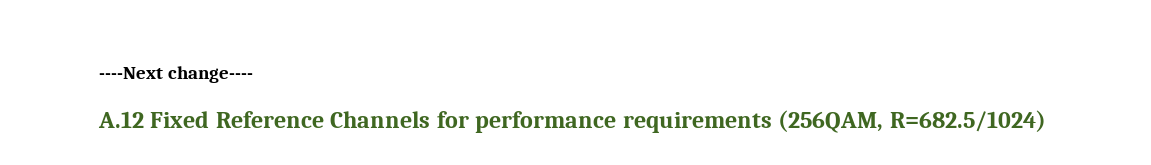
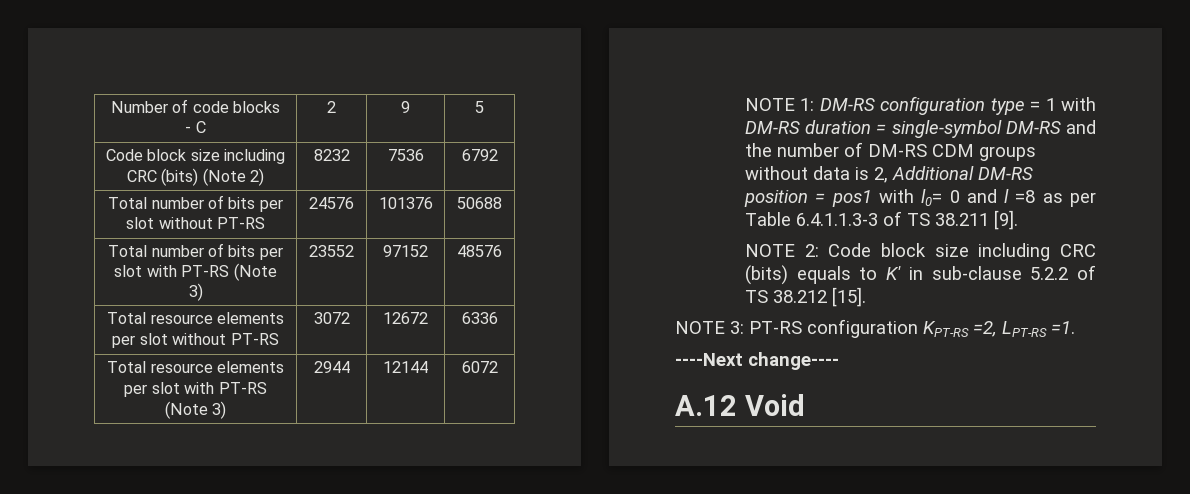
+ Number of code blocks - C | 2 | 9 | 5
+ Code block size including CRC (bits) (Note 2) | 8232 | 7536 | 6792
+ Total number of bits per slot without PT-RS | 24576 | 101376 | 50688
+ Total number of bits per slot with PT-RS (Note 3) | 23552 | 97152 | 48576
+ Total resource elements per slot without PT-RS | 3072 | 12672 | 6336
+ Total resource elements per slot with PT-RS (Note 3) | 2944 | 12144 | 6072
+ NOTE 1: DM-RS configuration type = 1 with DM-RS duration = single-symbol DM-RS and the number of DM-RS CDM groups without data is 2, Additional DM-RS position = pos1 with l0= 0 and l =8 as per Table 6.4.1.1.3-3 of TS 38.211 [9].
+ NOTE 2: Code block size including CRC (bits) equals to K' in sub-clause 5.2.2 of TS 38.212 [15].
+ NOTE 3: PT-RS configuration KPT-RS =2, LPT-RS =1.
  ----Next change----
- A.12 Fixed Reference Channels for performance requirements (256QAM, R=682.5/1024)
+ A.12 Void

